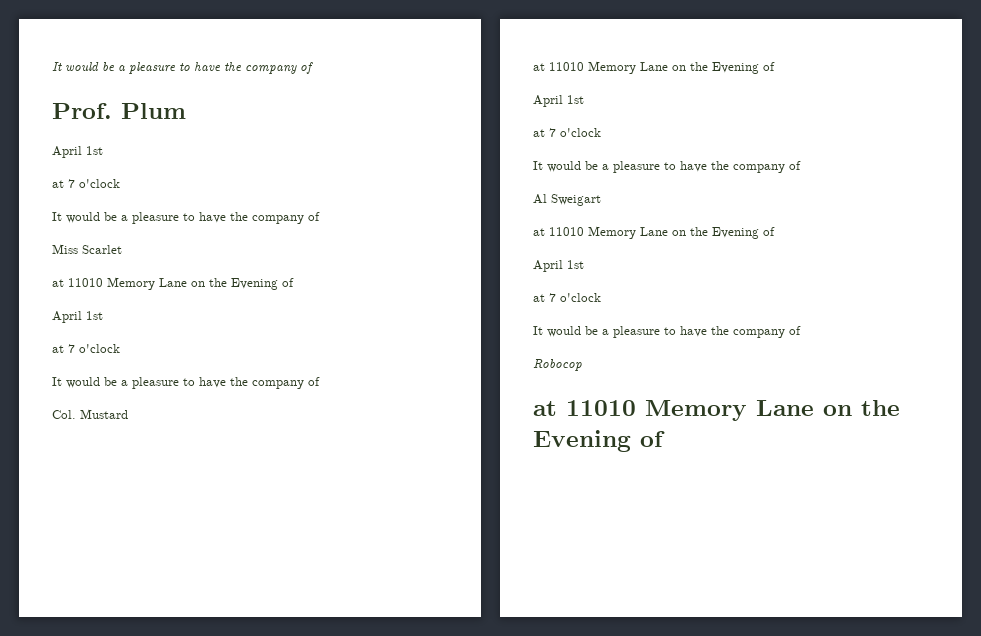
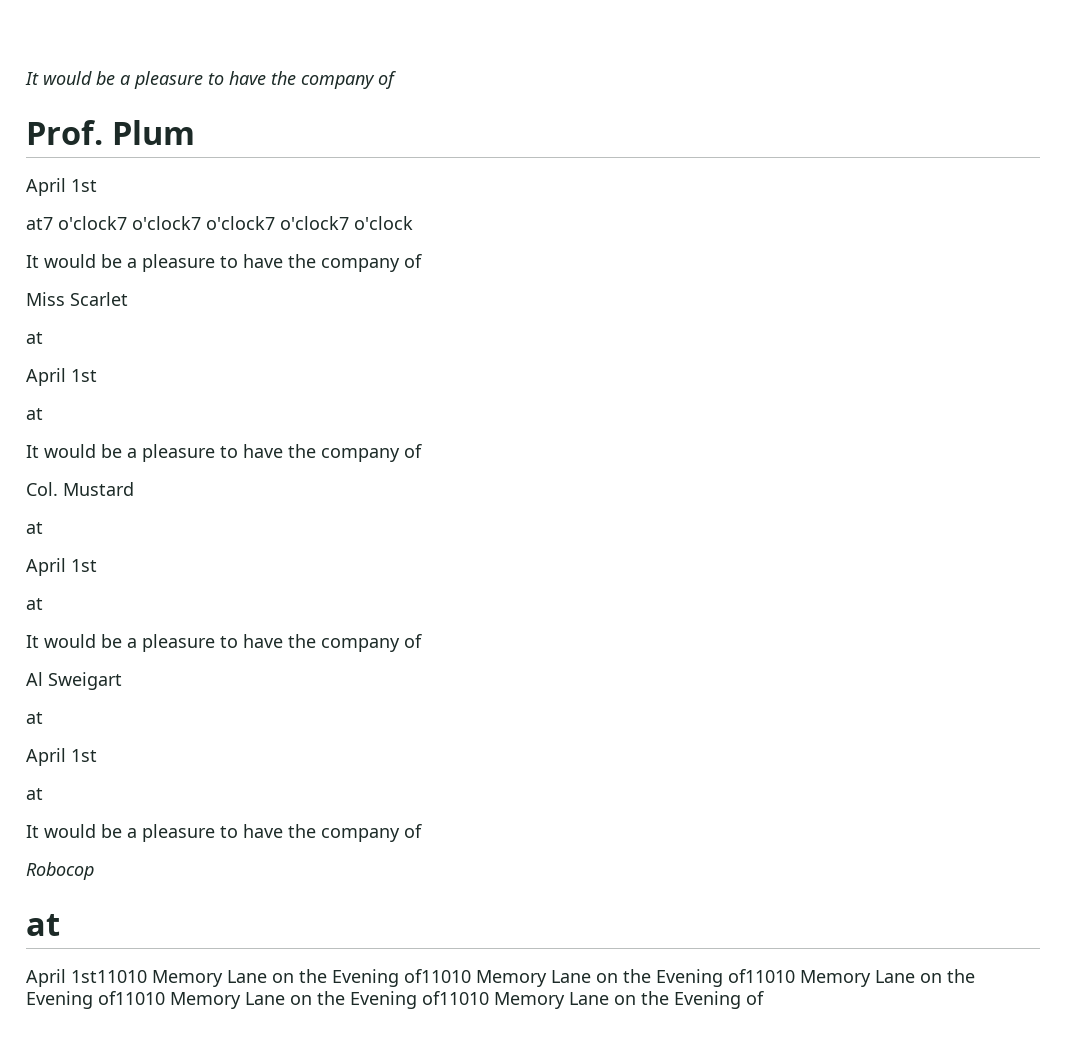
  Prof. Plum
  April 1st
- at 7 o'clock
+ at7 o'clock7 o'clock7 o'clock7 o'clock7 o'clock
  Miss Scarlet
- at 11010 Memory Lane on the Evening of
+ at
  April 1st
- at 7 o'clock
+ at
  Col. Mustard
- at 11010 Memory Lane on the Evening of
+ at
  April 1st
- at 7 o'clock
+ at
  Al Sweigart
- at 11010 Memory Lane on the Evening of
+ at
  April 1st
- at 7 o'clock
+ at
  Robocop
- at 11010 Memory Lane on the Evening of
+ at
+ April 1st11010 Memory Lane on the Evening of11010 Memory Lane on the Evening of11010 Memory Lane on the Evening of11010 Memory Lane on the Evening of11010 Memory Lane on the Evening of

